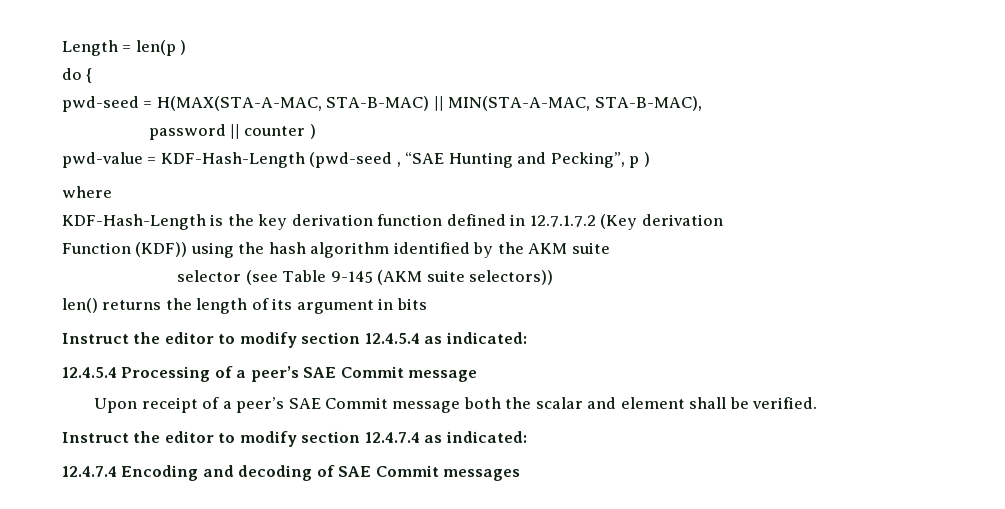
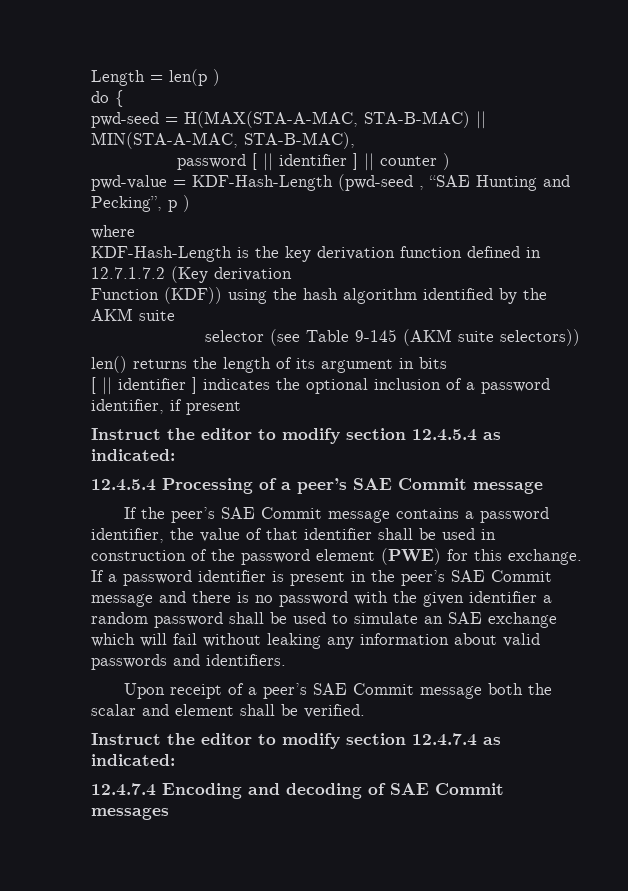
- password || counter )
+ password [ || identifier ] || counter )
+ [ || identifier ] indicates the optional inclusion of a password identifier, if present
+ If the peer’s SAE Commit message contains a password identifier, the value of that identifier shall be used in construction of the password element (PWE) for this exchange. If a password identifier is present in the peer’s SAE Commit message and there is no password with the given identifier a random password shall be used to simulate an SAE exchange which will fail without leaking any information about valid passwords and identifiers.

